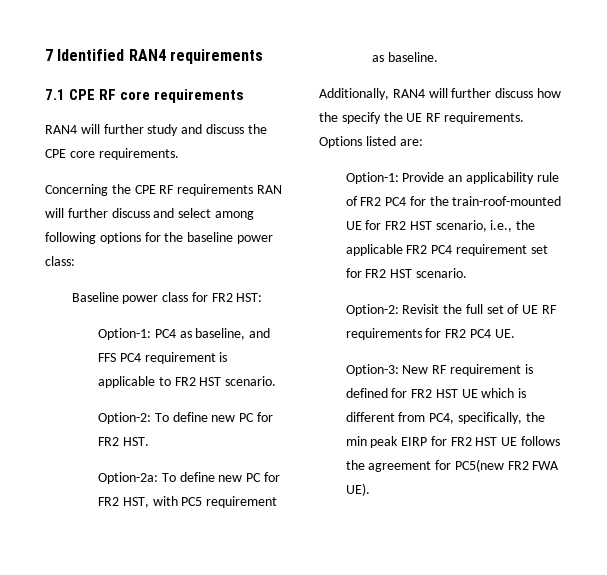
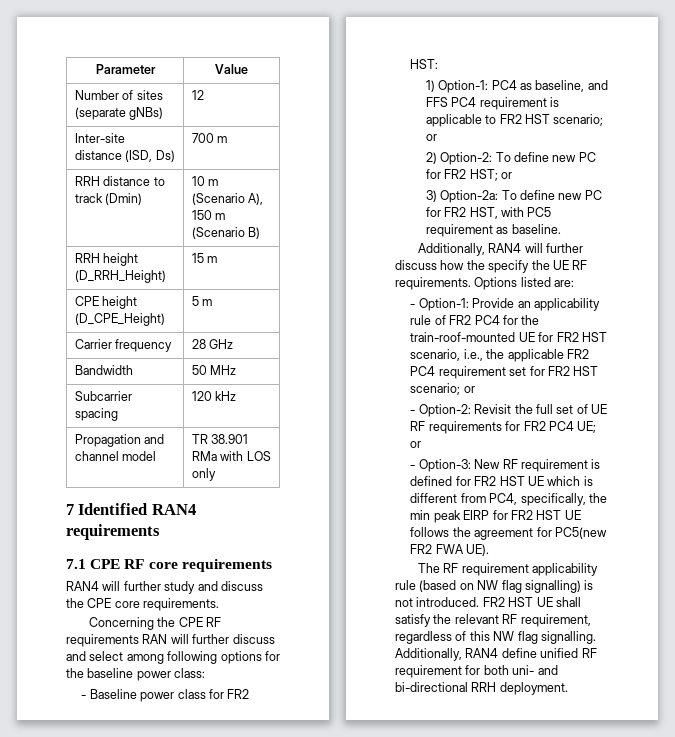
+ Parameter | Value
+ Number of sites (separate gNBs) | 12
+ Inter-site distance (ISD, Ds) | 700 m
+ RRH distance to track (Dmin) | 10 m (Scenario A), 150 m (Scenario B)
+ RRH height (D_RRH_Height) | 15 m
+ CPE height (D_CPE_Height) | 5 m
+ Carrier frequency | 28 GHz
+ Bandwidth | 50 MHz
+ Subcarrier spacing | 120 kHz
+ Propagation and channel model | TR 38.901 RMa with LOS only
- Baseline power class for FR2 HST:
+ - Baseline power class for FR2 HST:
- Option-1: PC4 as baseline, and FFS PC4 requirement is applicable to FR2 HST scenario.
- Option-2: To define new PC for FR2 HST.
- Option-2a: To define new PC for FR2 HST, with PC5 requirement as baseline.
+ 1) Option-1: PC4 as baseline, and FFS PC4 requirement is applicable to FR2 HST scenario; or
+ 2) Option-2: To define new PC for FR2 HST; or
+ 3) Option-2a: To define new PC for FR2 HST, with PC5 requirement as baseline.
  Options listed are:
- Option-1:
+ - Option-1:
- Provide an applicability rule of FR2 PC4 for the train-roof-mounted UE for FR2 HST scenario, i.e., the applicable FR2 PC4 requirement set for FR2 HST scenario.
- Option-2:
+ Provide an applicability rule of FR2 PC4 for the train-roof-mounted UE for FR2 HST scenario, i.e., the applicable FR2 PC4 requirement set for FR2 HST scenario; or
+ - Option-2:
- Revisit the full set of UE RF requirements for FR2 PC4 UE.
- Option-3:
+ Revisit the full set of UE RF requirements for FR2 PC4 UE; or
+ - Option-3:
+ The RF requirement applicability rule (based on NW flag signalling) is not introduced. FR2 HST UE shall satisfy the relevant RF requirement, regardless of this NW flag signalling. Additionally, RAN4 define unified RF requirement for both uni- and bi-directional RRH deployment.

